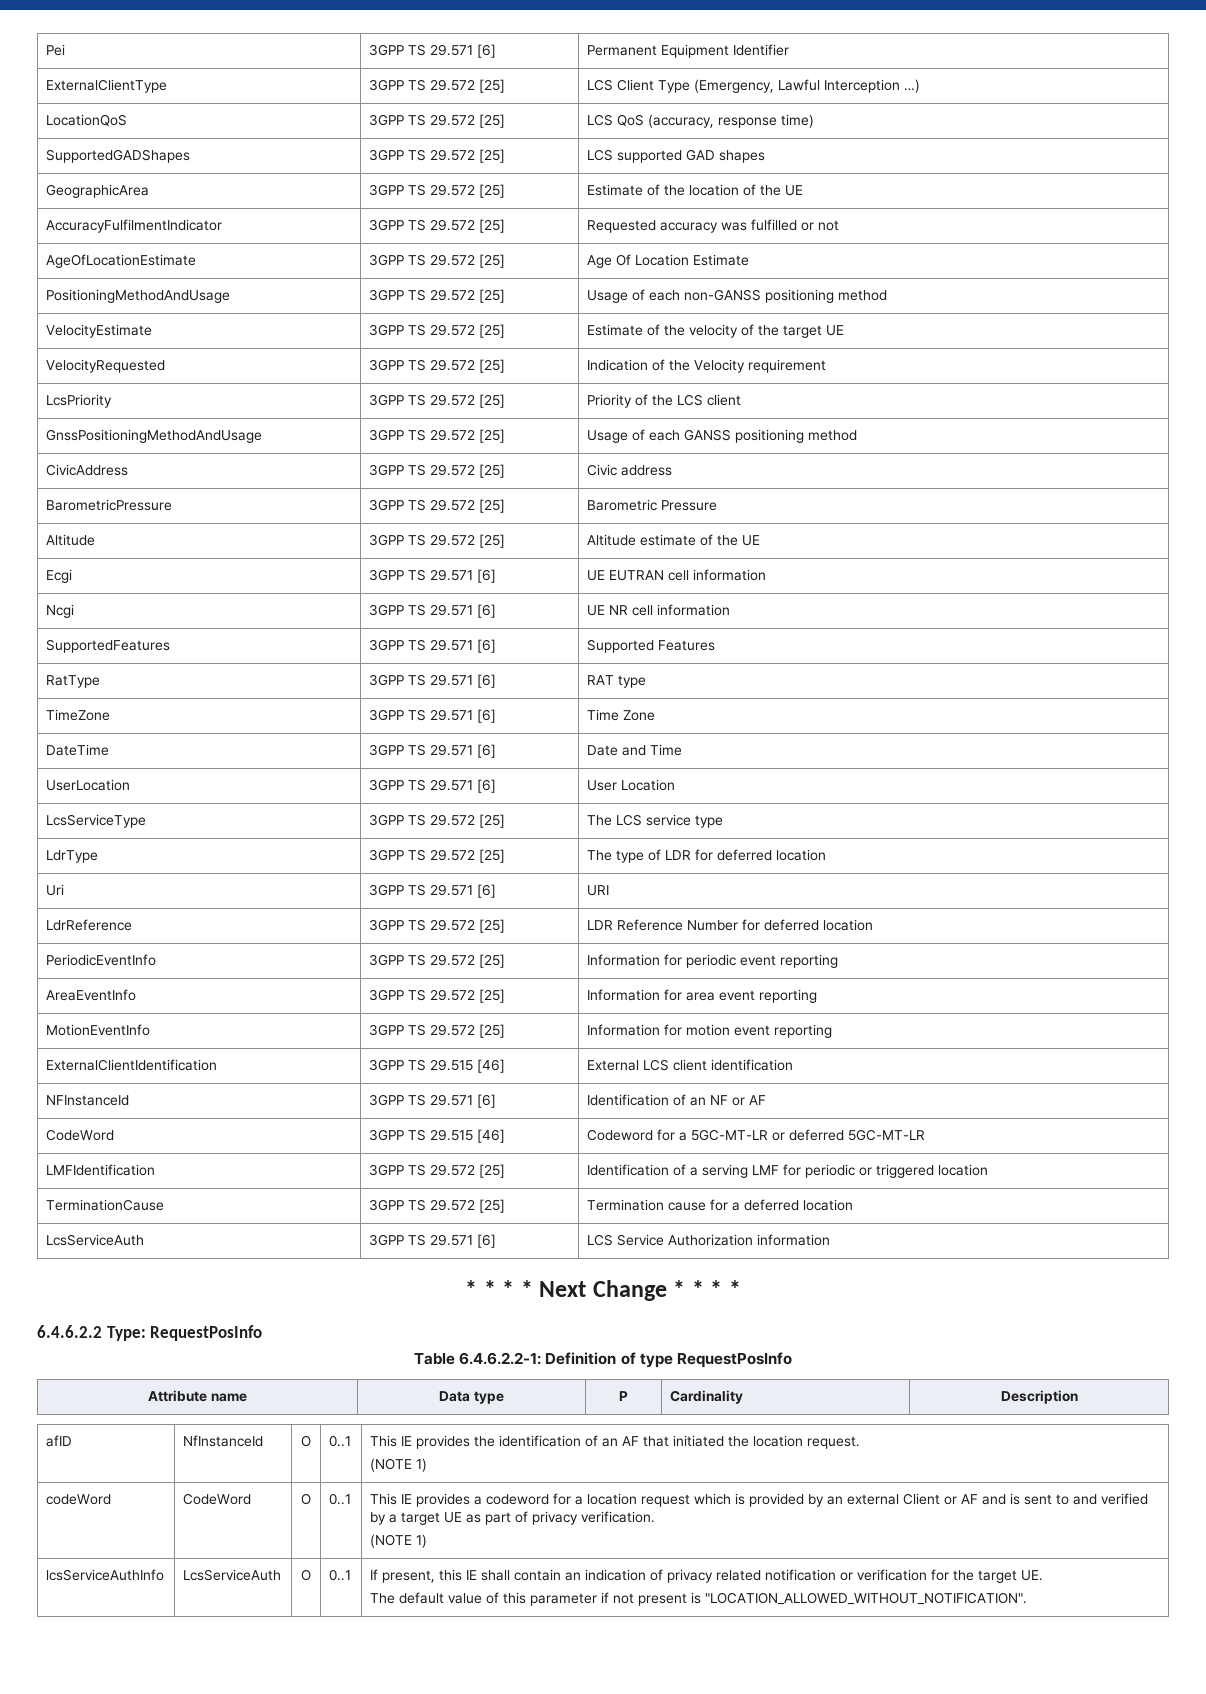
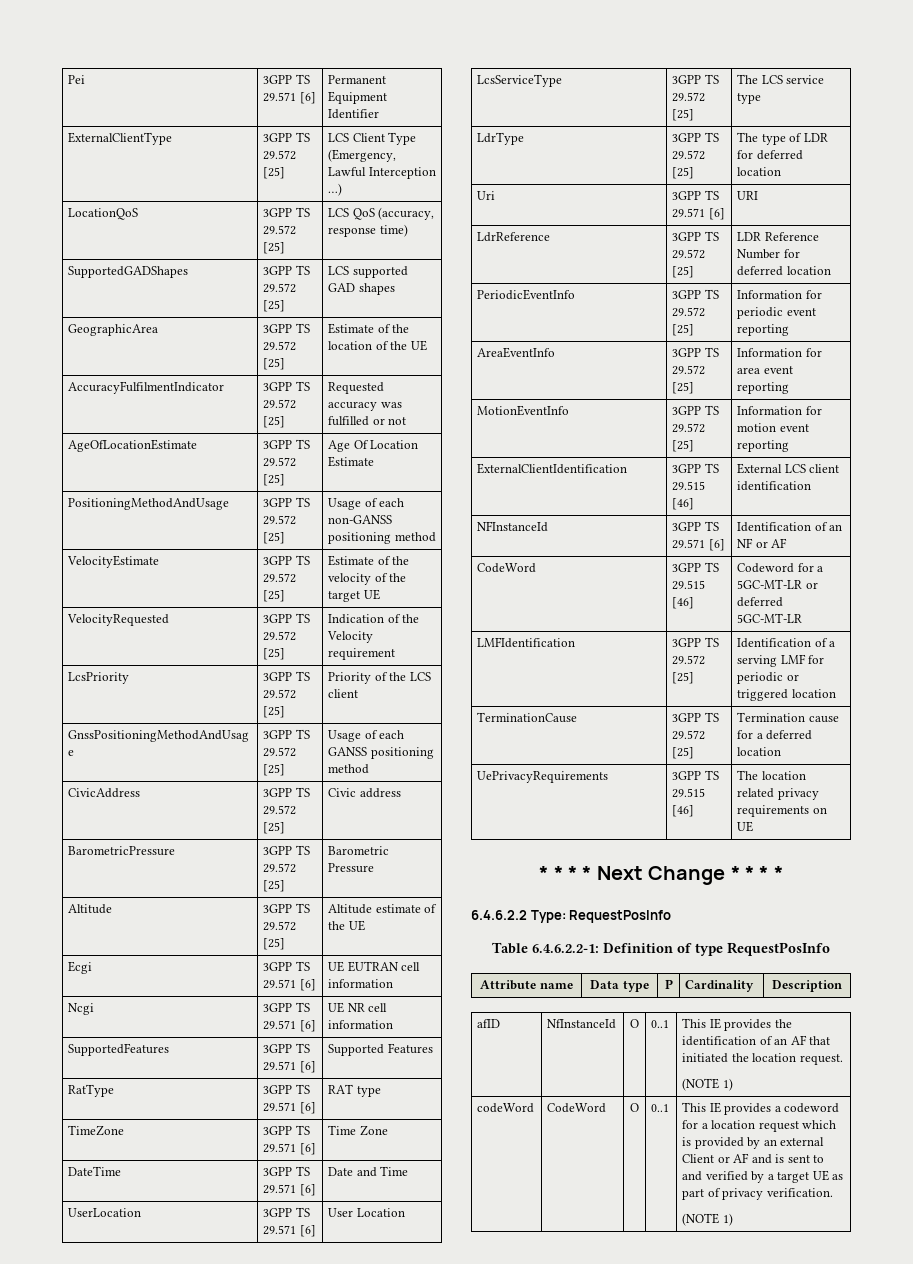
- LcsServiceAuth | 3GPP TS 29.571 [6] | LCS Service Authorization information
+ UePrivacyRequirements | 3GPP TS 29.515 [46] | The location related privacy requirements on UE
- lcsServiceAuthInfo | LcsServiceAuth | O | 0..1 | If present, this IE shall contain an indication of privacy related notification or verification for the target UE.
- The default value of this parameter if not present is "LOCATION_ALLOWED_WITHOUT_NOTIFICATION".

